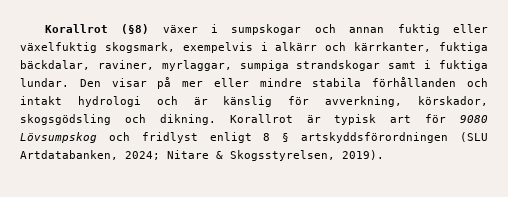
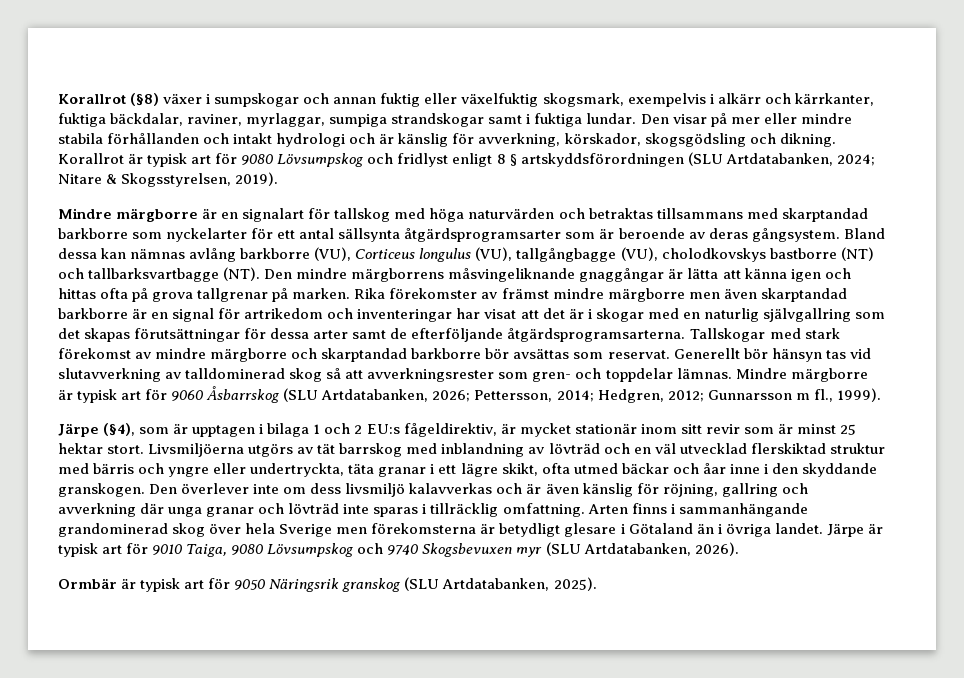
+ Mindre märgborre är en signalart för tallskog med höga naturvärden och betraktas tillsammans med skarptandad barkborre som nyckelarter för ett antal sällsynta åtgärdsprogramsarter som är beroende av deras gångsystem. Bland dessa kan nämnas avlång barkborre (VU), Corticeus longulus (VU), tallgångbagge (VU), cholodkovskys bastborre (NT) och tallbarksvartbagge (NT). Den mindre märgborrens måsvingeliknande gnaggångar är lätta att känna igen och hittas ofta på grova tallgrenar på marken. Rika förekomster av främst mindre märgborre men även skarptandad barkborre är en signal för artrikedom och inventeringar har visat att det är i skogar med en naturlig självgallring som det skapas förutsättningar för dessa arter samt de efterföljande åtgärdsprogramsarterna. Tallskogar med stark förekomst av mindre märgborre och skarptandad barkborre bör avsättas som reservat. Generellt bör hänsyn tas vid slutavverkning av talldominerad skog så att avverkningsrester som gren- och toppdelar lämnas. Mindre märgborre är typisk art för 9060 Åsbarrskog (SLU Artdatabanken, 2026; Pettersson, 2014; Hedgren, 2012; Gunnarsson m fl., 1999).
+ Järpe (§4), som är upptagen i bilaga 1 och 2 EU:s fågeldirektiv, är mycket stationär inom sitt revir som är minst 25 hektar stort. Livsmiljöerna utgörs av tät barrskog med inblandning av lövträd och en väl utvecklad flerskiktad struktur med bärris och yngre eller undertryckta, täta granar i ett lägre skikt, ofta utmed bäckar och åar inne i den skyddande granskogen. Den överlever inte om dess livsmiljö kalavverkas och är även känslig för röjning, gallring och avverkning där unga granar och lövträd inte sparas i tillräcklig omfattning. Arten finns i sammanhängande grandominerad skog över hela Sverige men förekomsterna är betydligt glesare i Götaland än i övriga landet. Järpe är typisk art för 9010 Taiga, 9080 Lövsumpskog och 9740 Skogsbevuxen myr (SLU Artdatabanken, 2026).
+ Ormbär är typisk art för 9050 Näringsrik granskog (SLU Artdatabanken, 2025).

